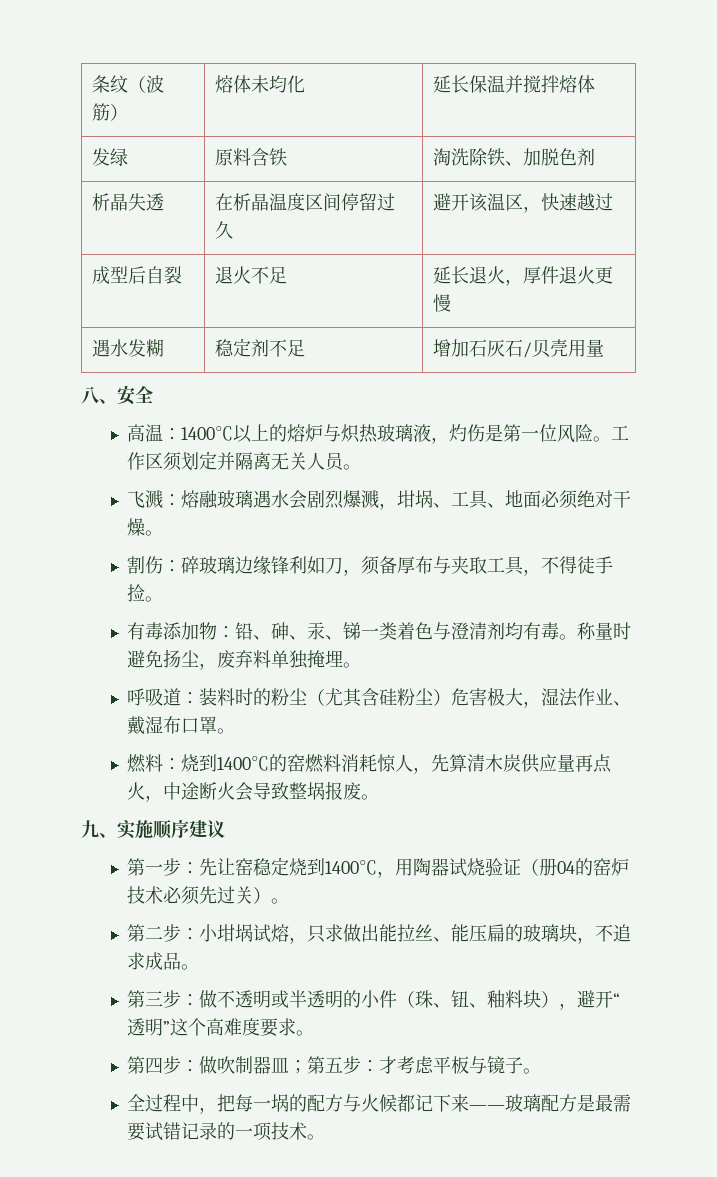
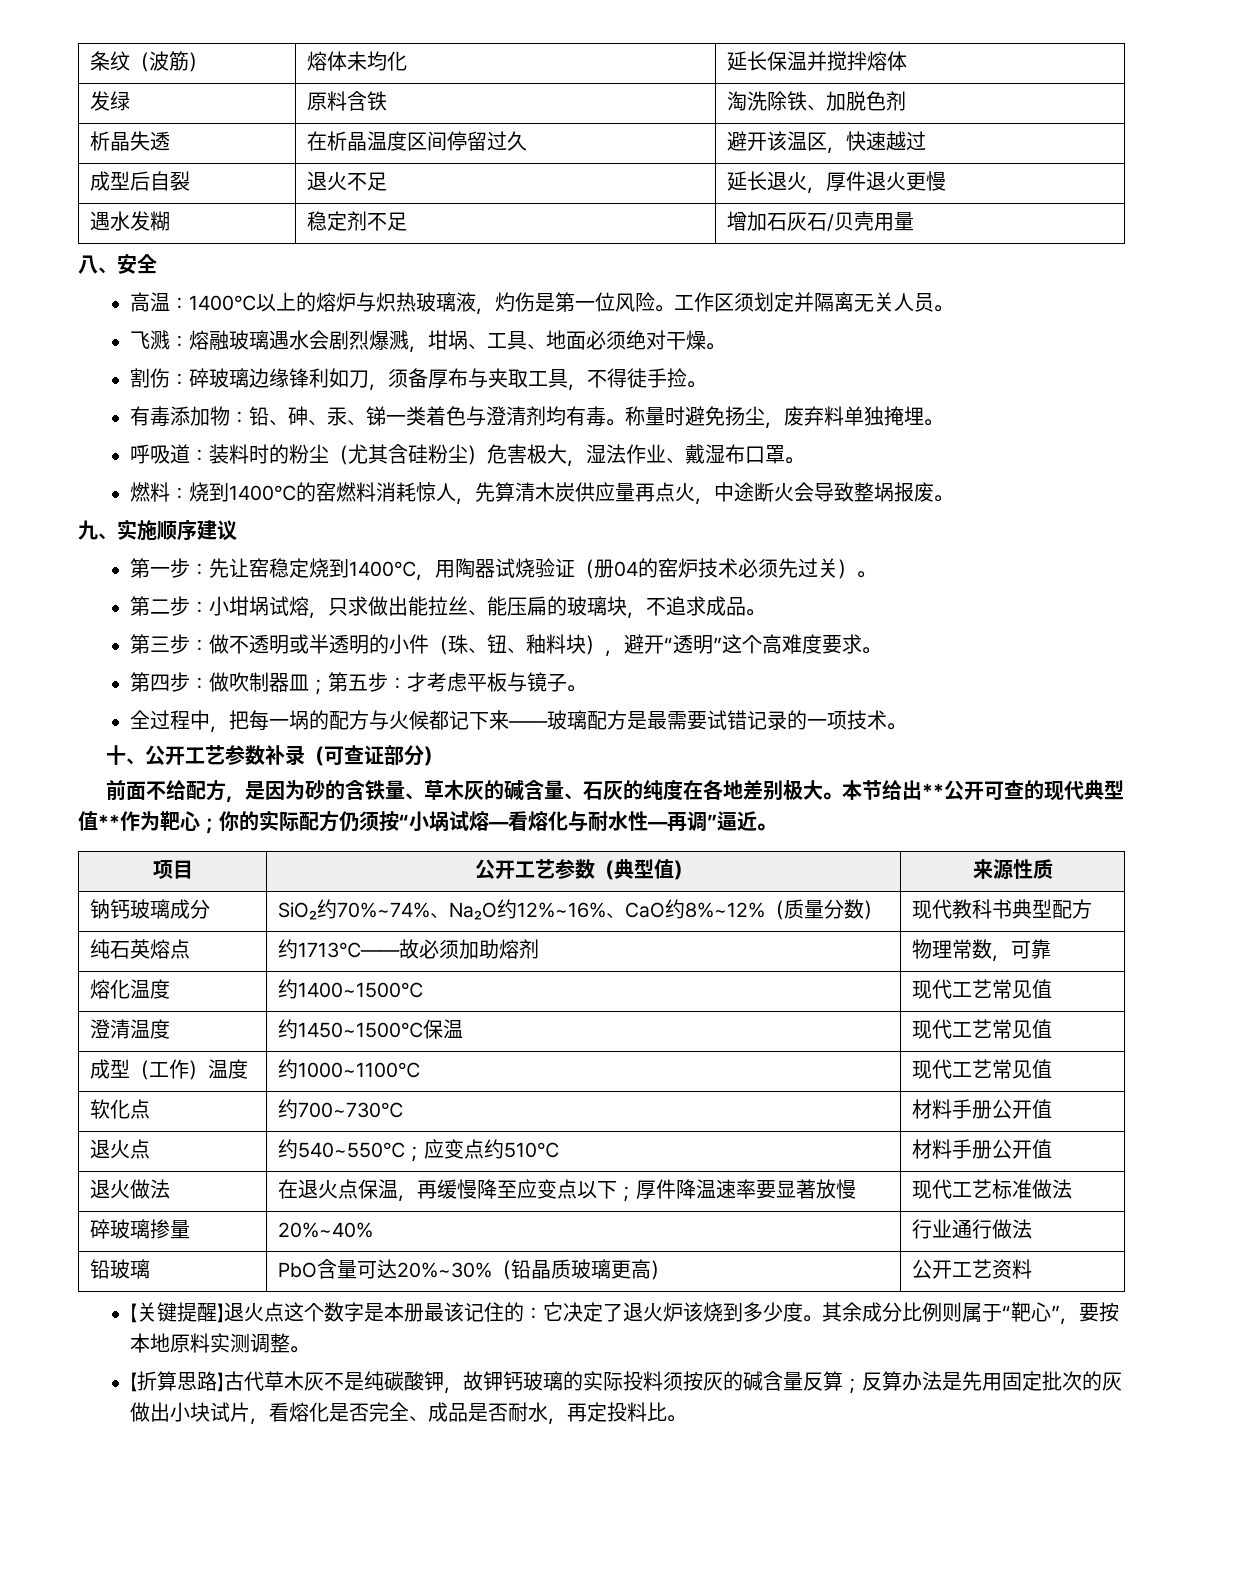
+ 十、公开工艺参数补录（可查证部分）
+ 前面不给配方，是因为砂的含铁量、草木灰的碱含量、石灰的纯度在各地差别极大。本节给出**公开可查的现代典型值**作为靶心；你的实际配方仍须按“小埚试熔—看熔化与耐水性—再调”逼近。
+ 项目 | 公开工艺参数（典型值） | 来源性质
+ 钠钙玻璃成分 | SiO₂约70%~74%、Na₂O约12%~16%、CaO约8%~12%（质量分数） | 现代教科书典型配方
+ 纯石英熔点 | 约1713℃——故必须加助熔剂 | 物理常数，可靠
+ 熔化温度 | 约1400~1500℃ | 现代工艺常见值
+ 澄清温度 | 约1450~1500℃保温 | 现代工艺常见值
+ 成型（工作）温度 | 约1000~1100℃ | 现代工艺常见值
+ 软化点 | 约700~730℃ | 材料手册公开值
+ 退火点 | 约540~550℃；应变点约510℃ | 材料手册公开值
+ 退火做法 | 在退火点保温，再缓慢降至应变点以下；厚件降温速率要显著放慢 | 现代工艺标准做法
+ 碎玻璃掺量 | 20%~40% | 行业通行做法
+ 铅玻璃 | PbO含量可达20%~30%（铅晶质玻璃更高） | 公开工艺资料
+ 【关键提醒】退火点这个数字是本册最该记住的：它决定了退火炉该烧到多少度。其余成分比例则属于“靶心”，要按本地原料实测调整。
+ 【折算思路】古代草木灰不是纯碳酸钾，故钾钙玻璃的实际投料须按灰的碱含量反算；反算办法是先用固定批次的灰做出小块试片，看熔化是否完全、成品是否耐水，再定投料比。

